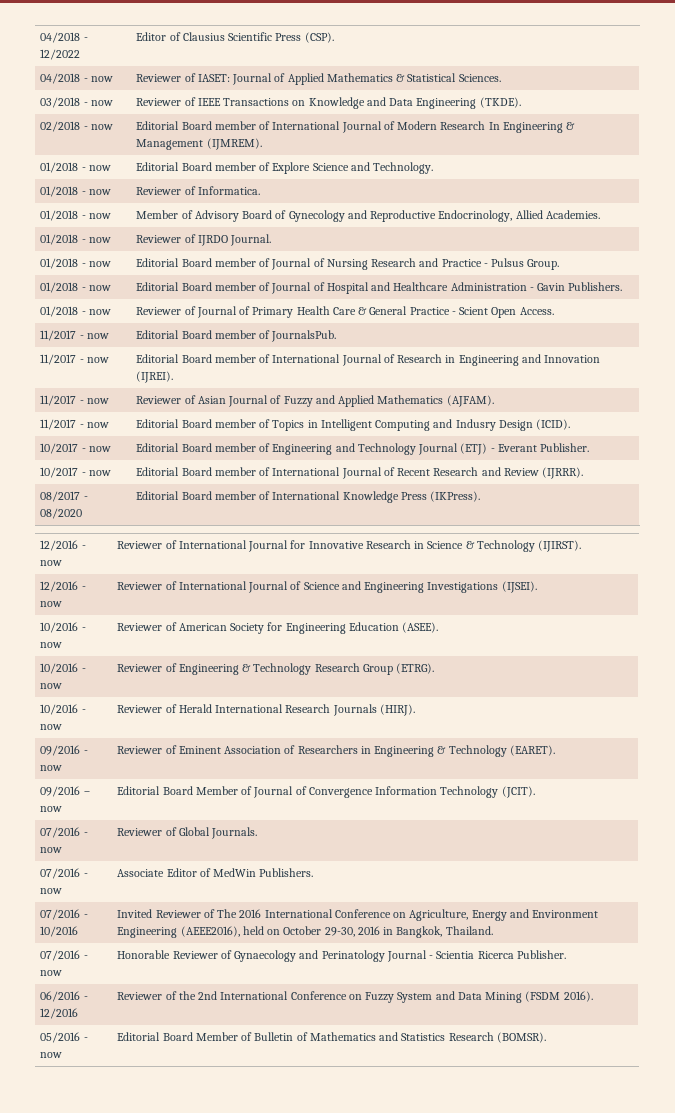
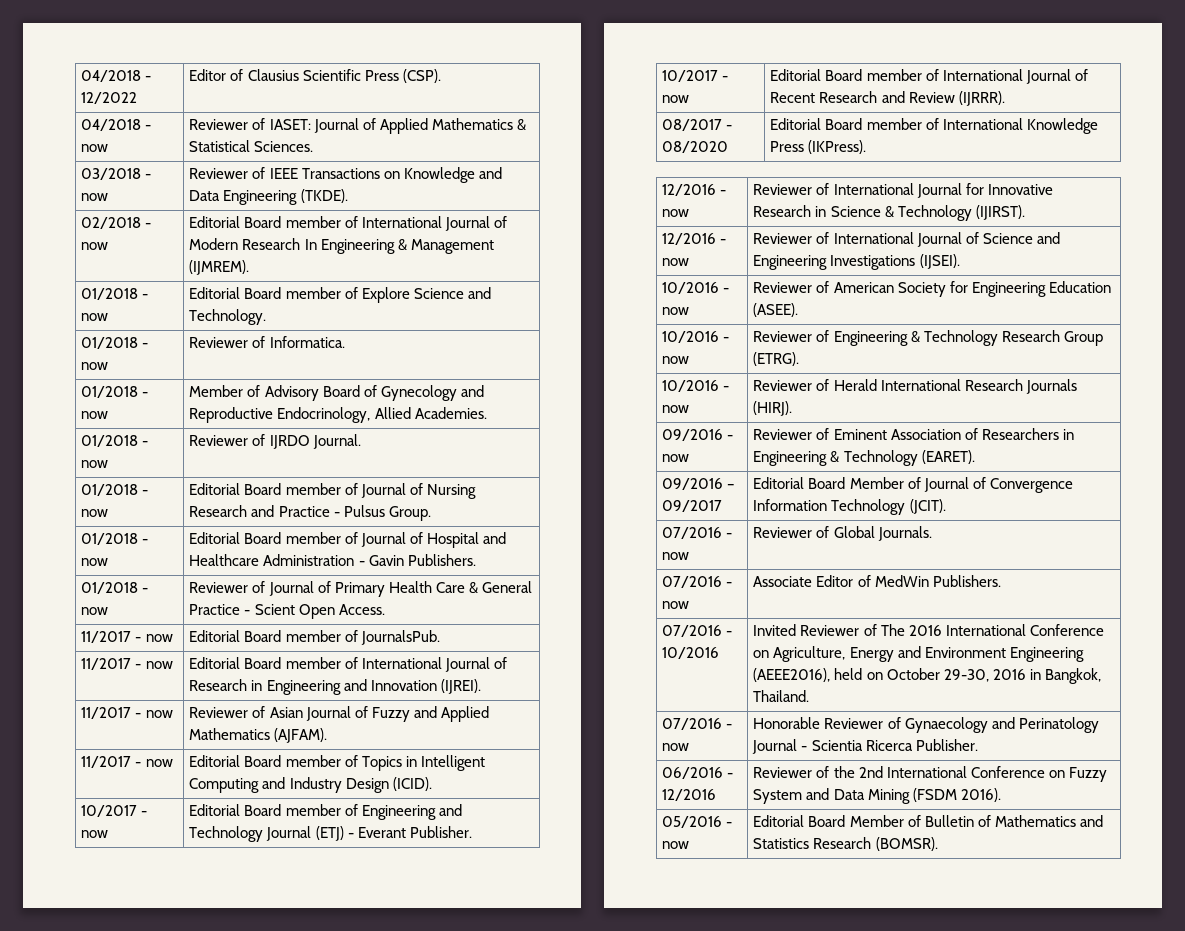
- 11/2017 - now | Editorial Board member of Topics in Intelligent Computing and Indusry Design (ICID).
+ 11/2017 - now | Editorial Board member of Topics in Intelligent Computing and Industry Design (ICID).
- 09/2016 – now | Editorial Board Member of Journal of Convergence Information Technology (JCIT).
+ 09/2016 – 09/2017 | Editorial Board Member of Journal of Convergence Information Technology (JCIT).

